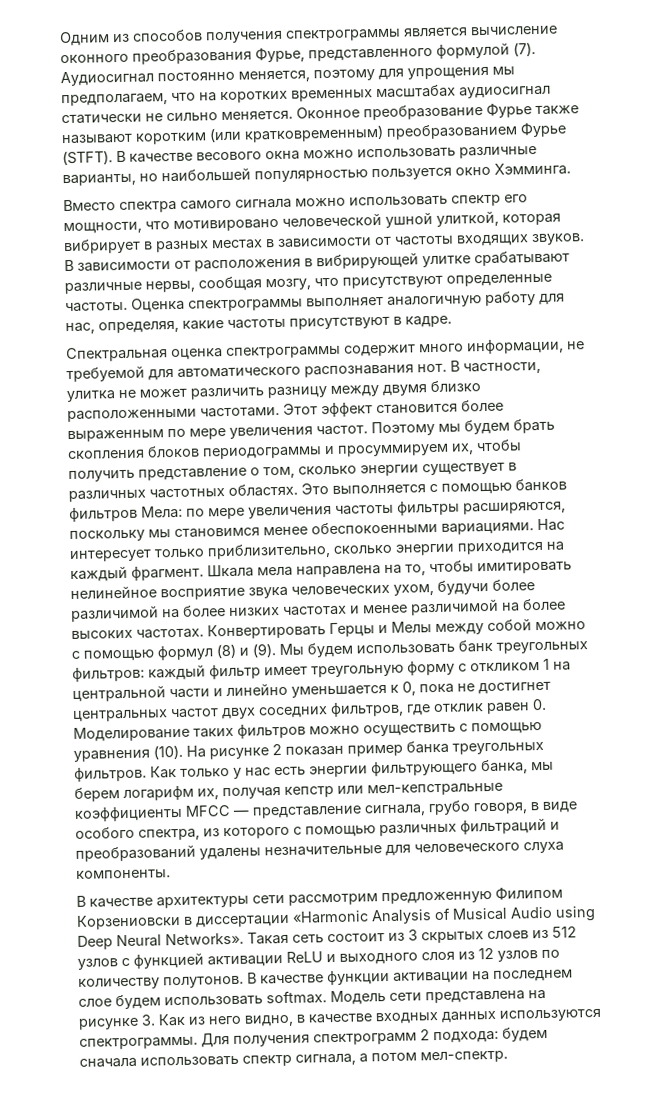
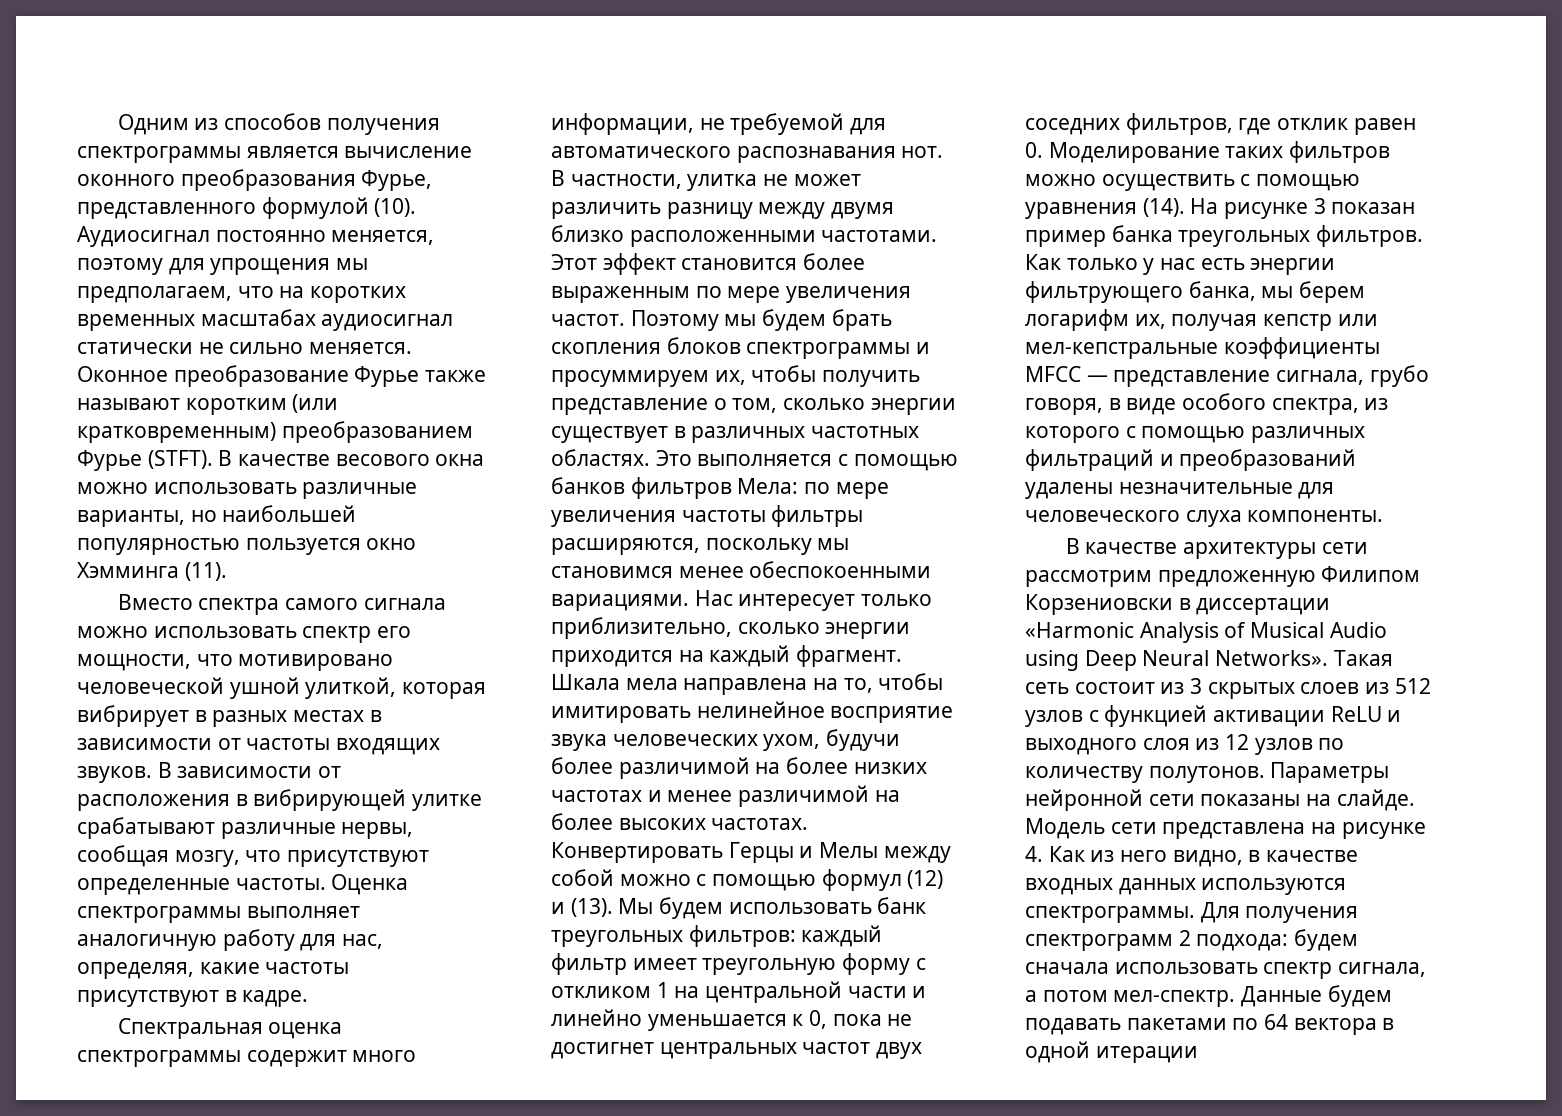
- Одним из способов получения спектрограммы является вычисление оконного преобразования Фурье, представленного формулой (7).
+ Одним из способов получения спектрограммы является вычисление оконного преобразования Фурье, представленного формулой (10).
- В качестве весового окна можно использовать различные варианты, но наибольшей популярностью пользуется окно Хэмминга.
+ В качестве весового окна можно использовать различные варианты, но наибольшей популярностью пользуется окно Хэмминга (11).
- Поэтому мы будем брать скопления блоков периодограммы и просуммируем их, чтобы получить представление о том, сколько энергии существует в различных частотных областях.
+ Поэтому мы будем брать скопления блоков спектрограммы и просуммируем их, чтобы получить представление о том, сколько энергии существует в различных частотных областях.
- Конвертировать Герцы и Мелы между собой можно с помощью формул (8) и (9).
+ Конвертировать Герцы и Мелы между собой можно с помощью формул (12) и (13).
- Мы будем использовать банк треугольных фильтров: каждый фильтр имеет треугольную форму с откликом 1 на центральной части и линейно уменьшается к 0, пока не достигнет центральных частот двух соседних фильтров, где отклик равен 0. Моделирование таких фильтров можно осуществить с помощью уравнения (10).
+ Мы будем использовать банк треугольных фильтров: каждый фильтр имеет треугольную форму с откликом 1 на центральной части и линейно уменьшается к 0, пока не достигнет центральных частот двух соседних фильтров, где отклик равен 0. Моделирование таких фильтров можно осуществить с помощью уравнения (14).
- На рисунке 2 показан пример банка треугольных фильтров.
+ На рисунке 3 показан пример банка треугольных фильтров.
- В качестве функции активации на последнем слое будем использовать softmax.
+ Параметры нейронной сети показаны на слайде.
- Модель сети представлена на рисунке 3. Как из него видно, в качестве входных данных используются спектрограммы.
+ Модель сети представлена на рисунке 4. Как из него видно, в качестве входных данных используются спектрограммы.
+ Данные будем подавать пакетами по 64 вектора в одной итерации

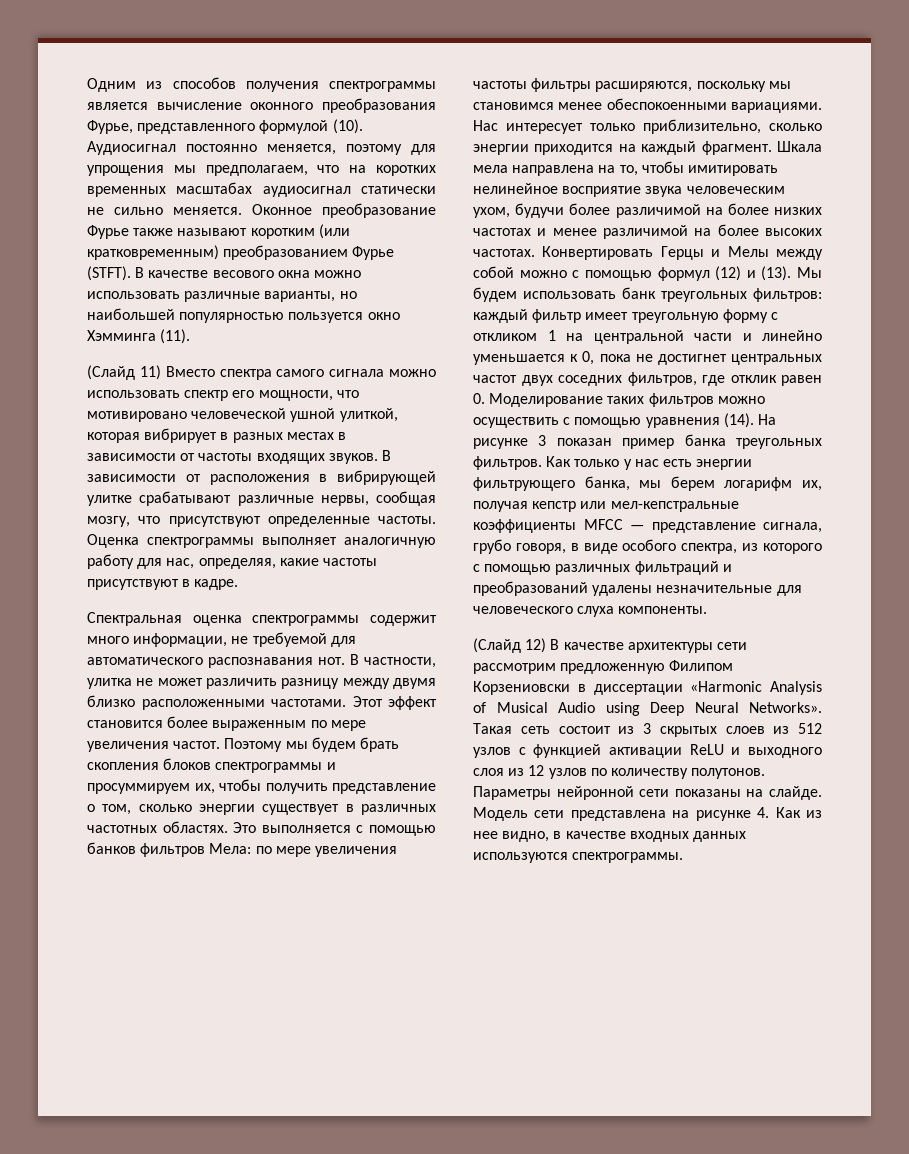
- Вместо спектра самого сигнала можно использовать спектр его мощности, что мотивировано человеческой ушной улиткой, которая вибрирует в разных местах в зависимости от частоты входящих звуков.
+ (Слайд 11) Вместо спектра самого сигнала можно использовать спектр его мощности, что мотивировано человеческой ушной улиткой, которая вибрирует в разных местах в зависимости от частоты входящих звуков.
- Шкала мела направлена на то, чтобы имитировать нелинейное восприятие звука человеческих ухом, будучи более различимой на более низких частотах и менее различимой на более высоких частотах.
+ Шкала мела направлена на то, чтобы имитировать нелинейное восприятие звука человеческим ухом, будучи более различимой на более низких частотах и менее различимой на более высоких частотах.
- В качестве архитектуры сети рассмотрим предложенную Филипом Корзениовски в диссертации «Harmonic Analysis of Musical Audio using Deep Neural Networks».
+ (Слайд 12) В качестве архитектуры сети рассмотрим предложенную Филипом Корзениовски в диссертации «Harmonic Analysis of Musical Audio using Deep Neural Networks».
- Модель сети представлена на рисунке 4. Как из него видно, в качестве входных данных используются спектрограммы. Для получения спектрограмм 2 подхода: будем сначала использовать спектр сигнала, а потом мел-спектр. Данные будем подавать пакетами по 64 вектора в одной итерации
+ Модель сети представлена на рисунке 4. Как из нее видно, в качестве входных данных используются спектрограммы.

